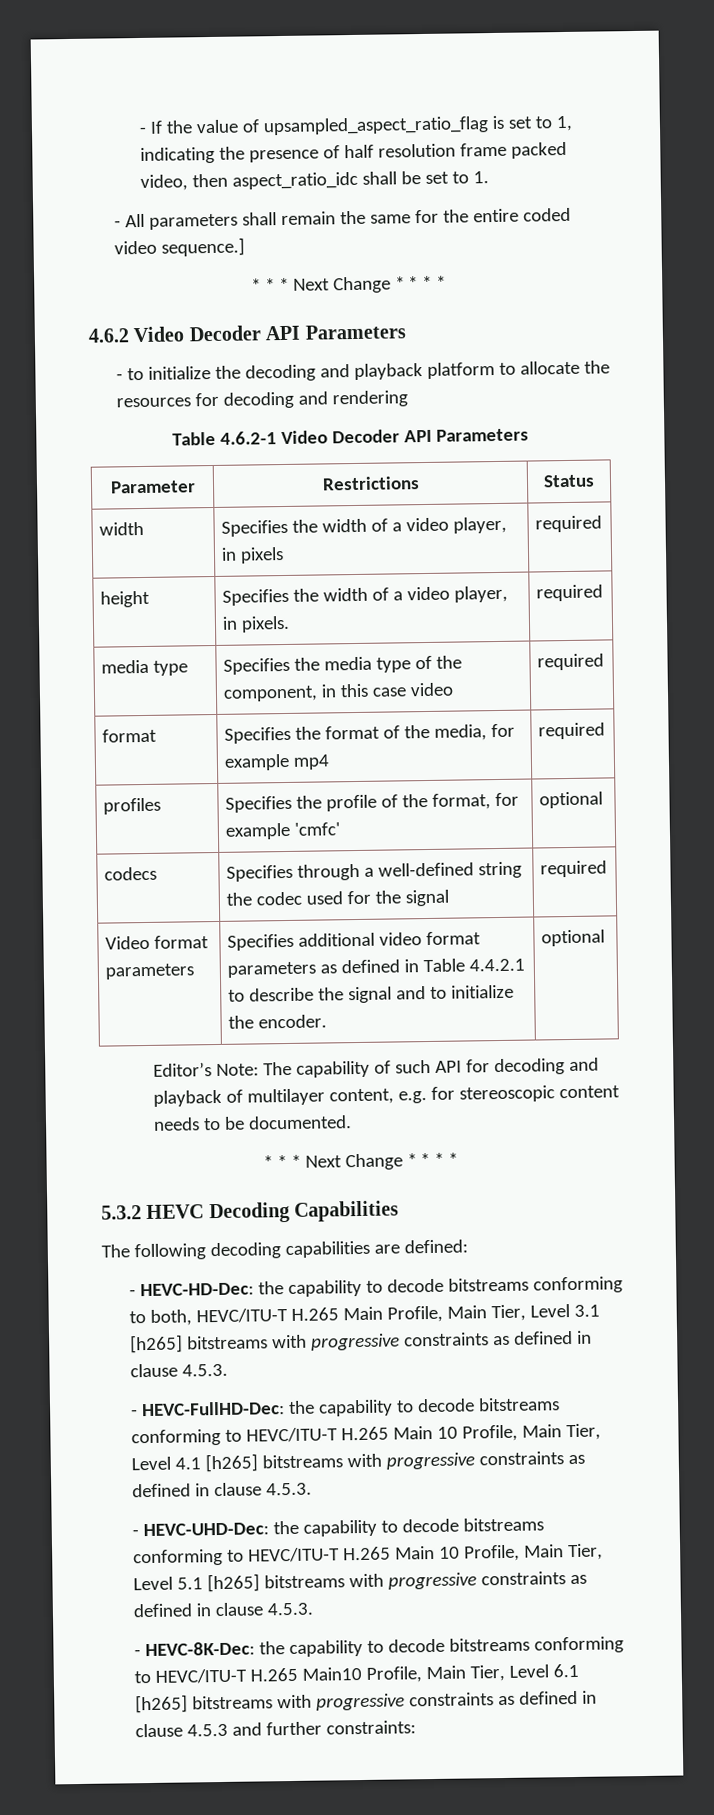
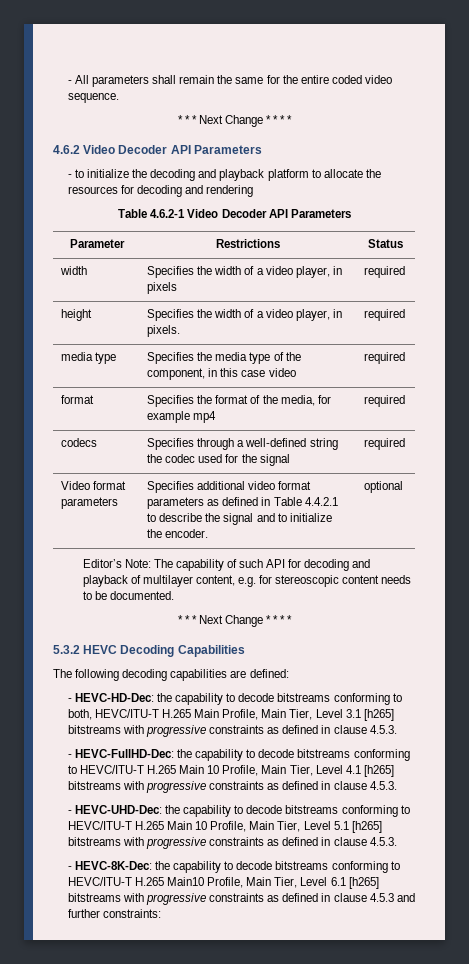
- - If the value of upsampled_aspect_ratio_flag is set to 1, indicating the presence of half resolution frame packed video, then aspect_ratio_idc shall be set to 1.
- - All parameters shall remain the same for the entire coded video sequence.]
+ - All parameters shall remain the same for the entire coded video sequence.
- profiles | Specifies the profile of the format, for example 'cmfc' | optional

